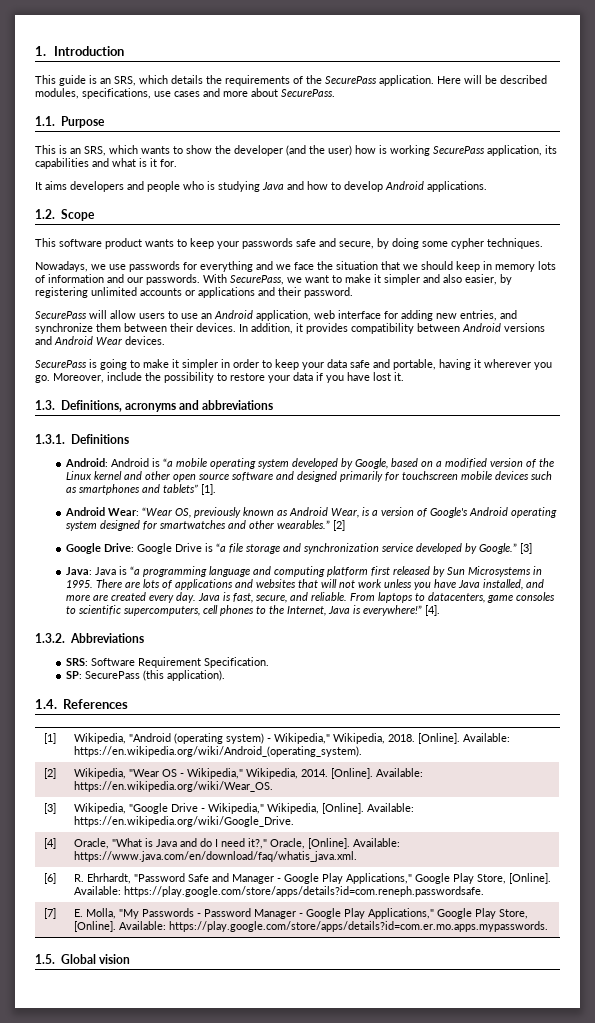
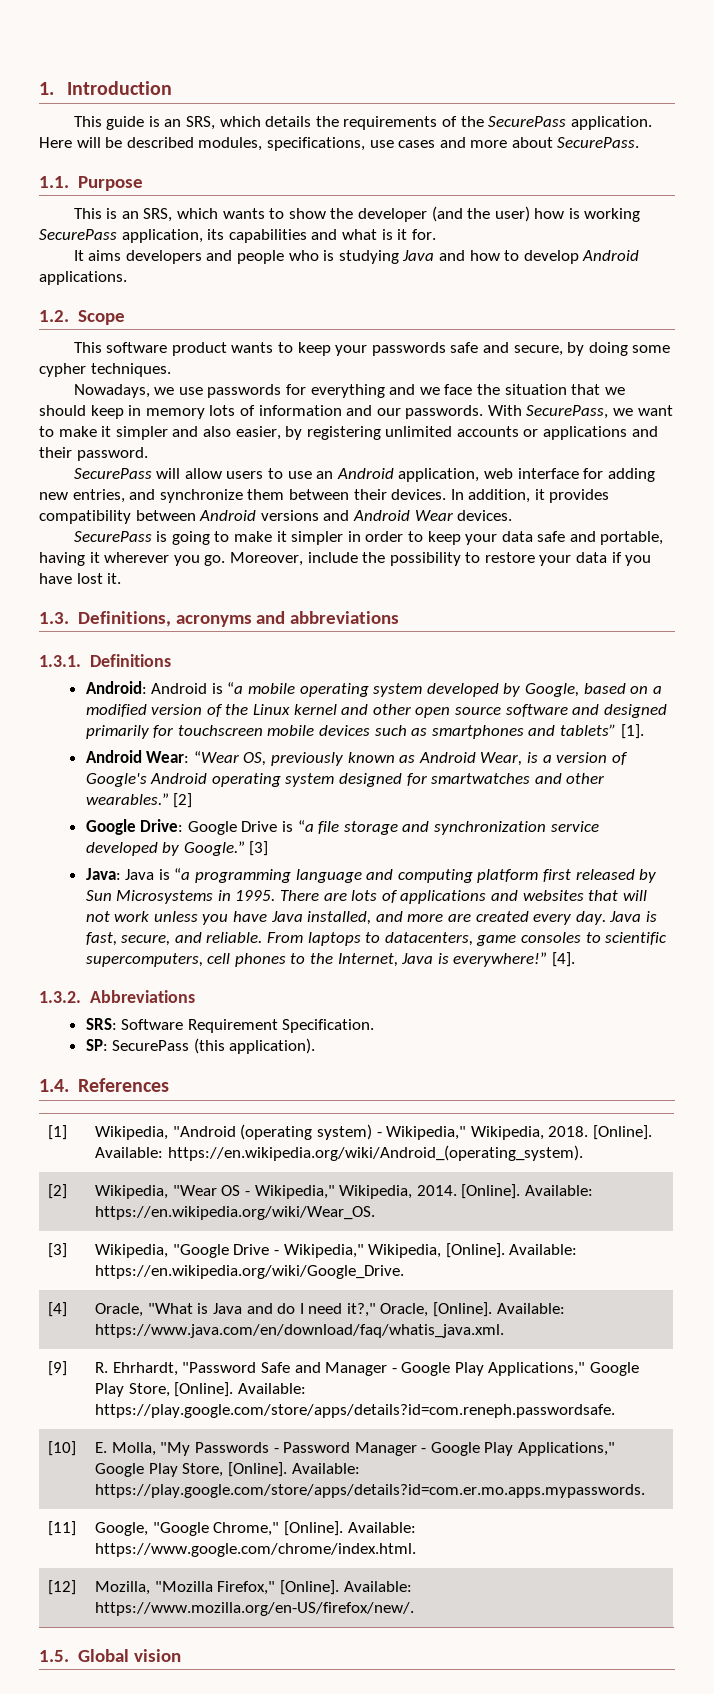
- [6] | R. Ehrhardt, "Password Safe and Manager - Google Play Applications," Google Play Store, [Online]. Available: https://play.google.com/store/apps/details?id=com.reneph.passwordsafe.
+ [9] | R. Ehrhardt, "Password Safe and Manager - Google Play Applications," Google Play Store, [Online]. Available: https://play.google.com/store/apps/details?id=com.reneph.passwordsafe.
- [7] | E. Molla, "My Passwords - Password Manager - Google Play Applications," Google Play Store, [Online]. Available: https://play.google.com/store/apps/details?id=com.er.mo.apps.mypasswords.
+ [10] | E. Molla, "My Passwords - Password Manager - Google Play Applications," Google Play Store, [Online]. Available: https://play.google.com/store/apps/details?id=com.er.mo.apps.mypasswords.
+ [11] | Google, "Google Chrome," [Online]. Available: https://www.google.com/chrome/index.html.
+ [12] | Mozilla, "Mozilla Firefox," [Online]. Available: https://www.mozilla.org/en-US/firefox/new/.

